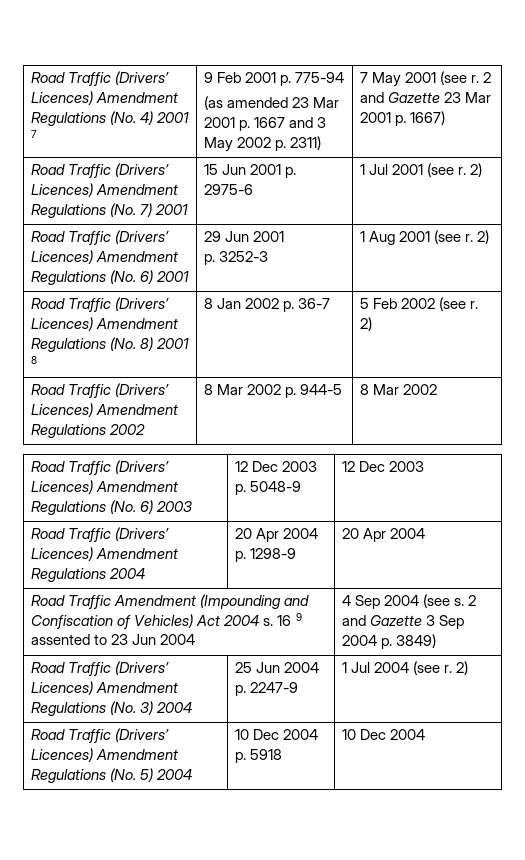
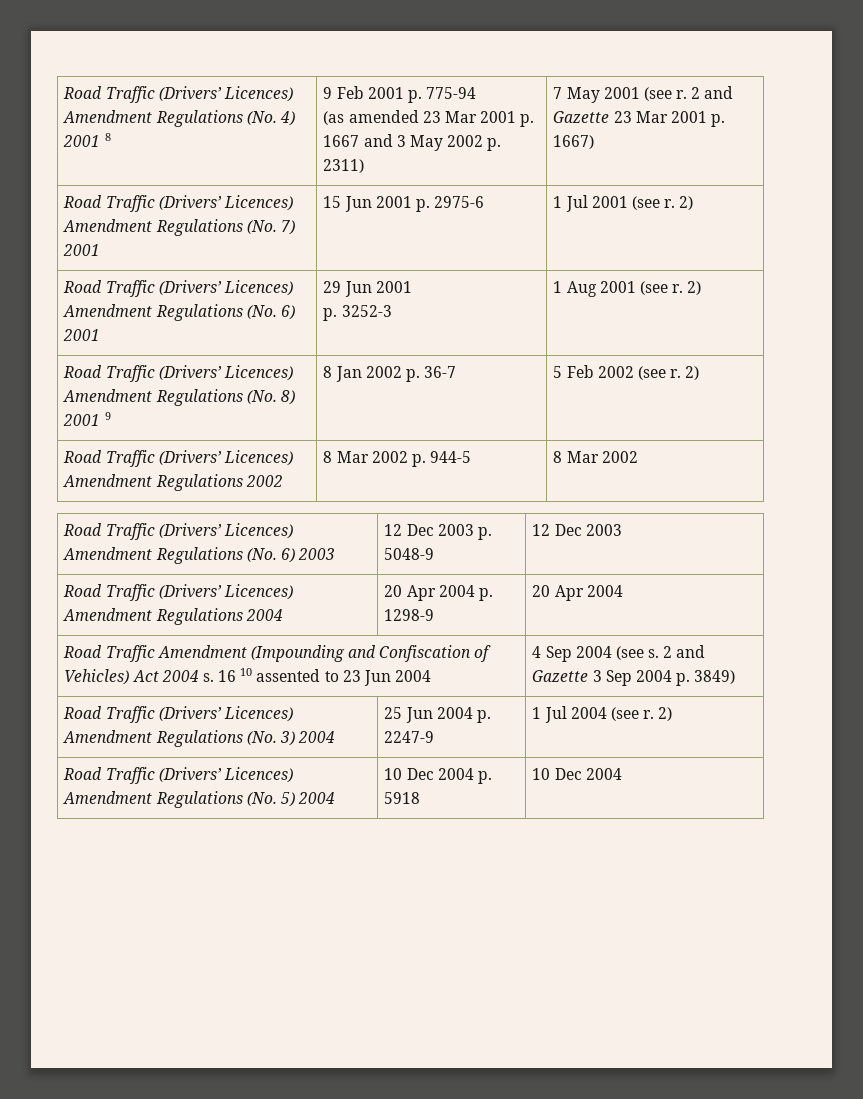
- Road Traffic (Drivers’ Licences) Amendment Regulations (No. 4) 2001 7
+ Road Traffic (Drivers’ Licences) Amendment Regulations (No. 4) 2001 8
- Road Traffic (Drivers’ Licences) Amendment Regulations (No. 8) 2001 8 | 8 Jan 2002 p. 36-7 | 5 Feb 2002 (see r. 2)
+ Road Traffic (Drivers’ Licences) Amendment Regulations (No. 8) 2001 9 | 8 Jan 2002 p. 36-7 | 5 Feb 2002 (see r. 2)
- Road Traffic Amendment (Impounding and Confiscation of Vehicles) Act 2004 s. 16 9 assented to 23 Jun 2004 | 4 Sep 2004 (see s. 2 and Gazette 3 Sep 2004 p. 3849)
+ Road Traffic Amendment (Impounding and Confiscation of Vehicles) Act 2004 s. 16 10 assented to 23 Jun 2004 | 4 Sep 2004 (see s. 2 and Gazette 3 Sep 2004 p. 3849)

